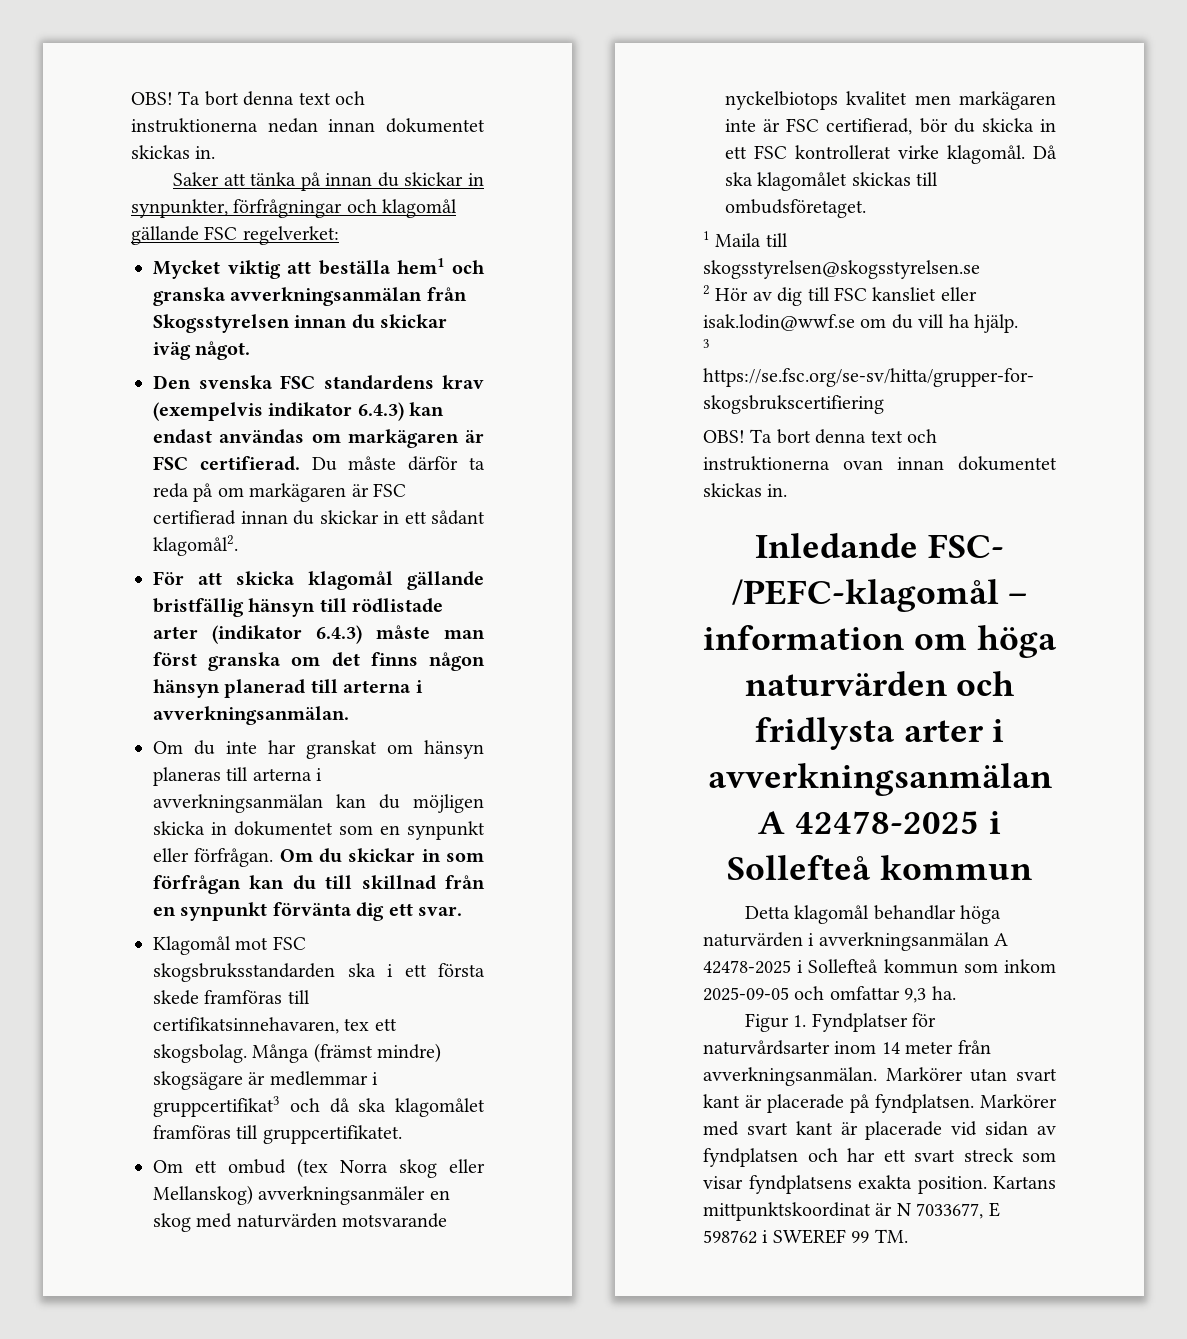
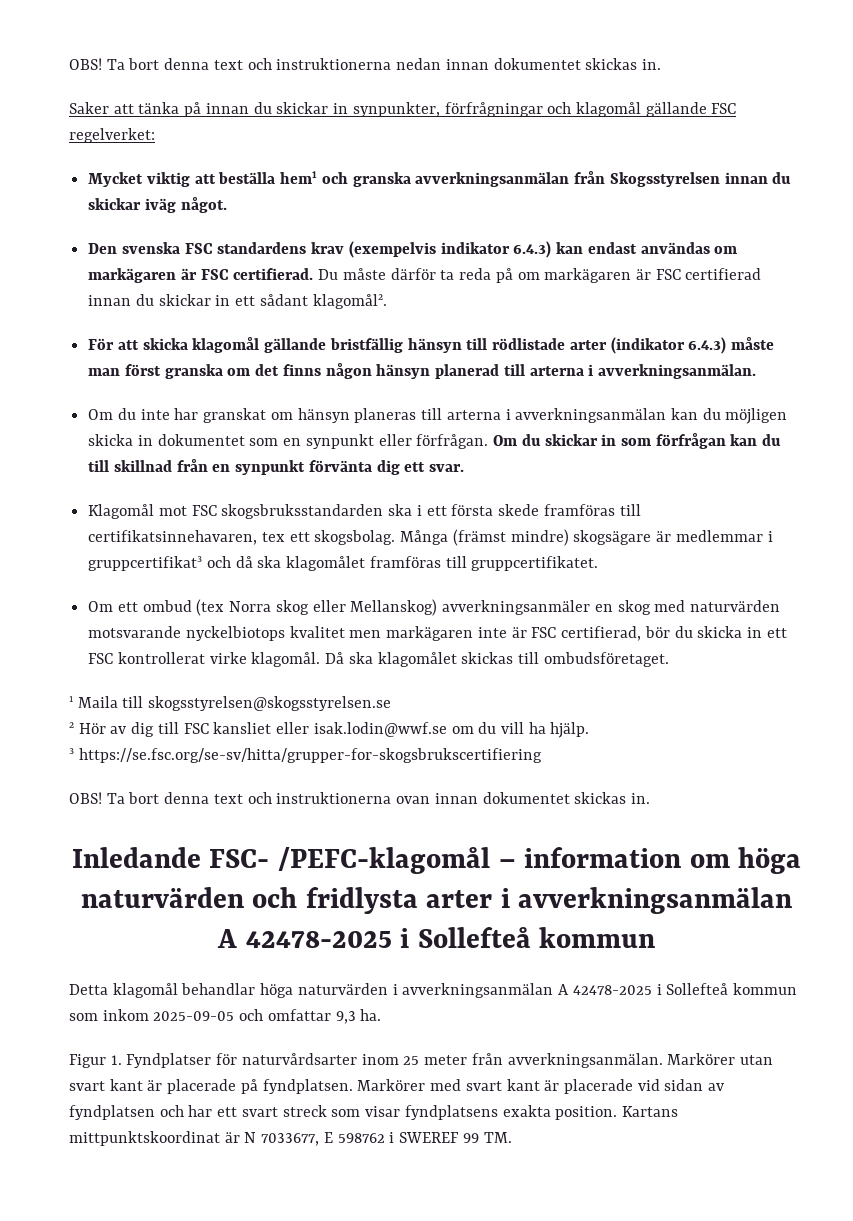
- Figur 1. Fyndplatser för naturvårdsarter inom 14 meter från avverkningsanmälan.
+ Figur 1. Fyndplatser för naturvårdsarter inom 25 meter från avverkningsanmälan.

